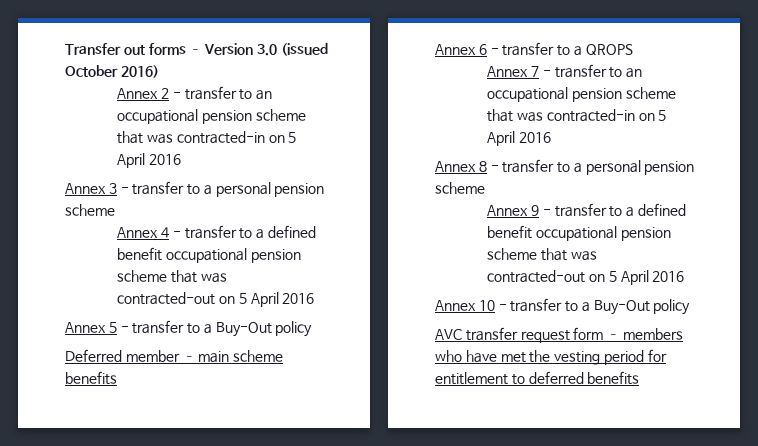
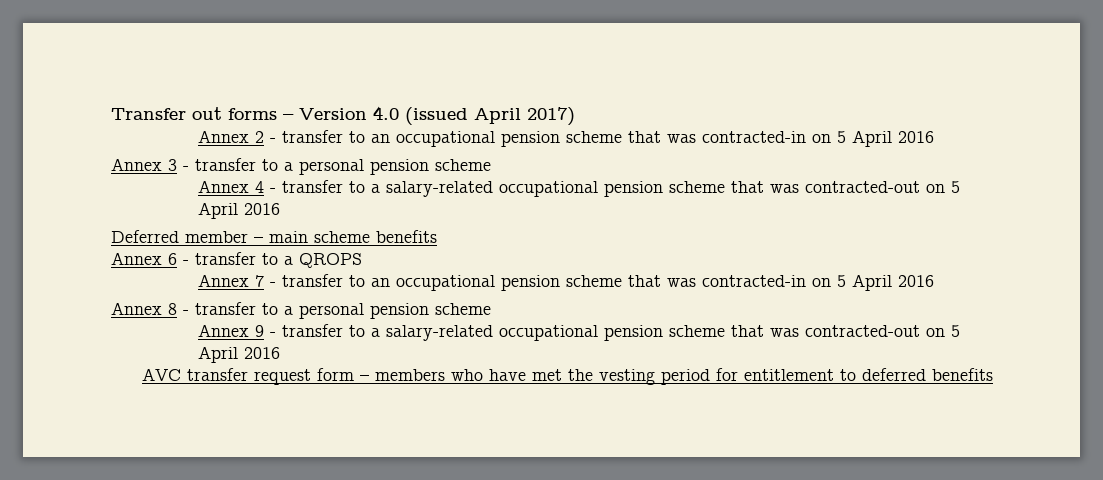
- Transfer out forms – Version 3.0 (issued October 2016)
+ Transfer out forms – Version 4.0 (issued April 2017)
- Annex 4 - transfer to a defined benefit occupational pension scheme that was contracted-out on 5 April 2016
+ Annex 4 - transfer to a salary-related occupational pension scheme that was contracted-out on 5 April 2016
- Annex 5 - transfer to a Buy-Out policy
- Annex 9 - transfer to a defined benefit occupational pension scheme that was contracted-out on 5 April 2016
+ Annex 9 - transfer to a salary-related occupational pension scheme that was contracted-out on 5 April 2016
- Annex 10 - transfer to a Buy-Out policy

